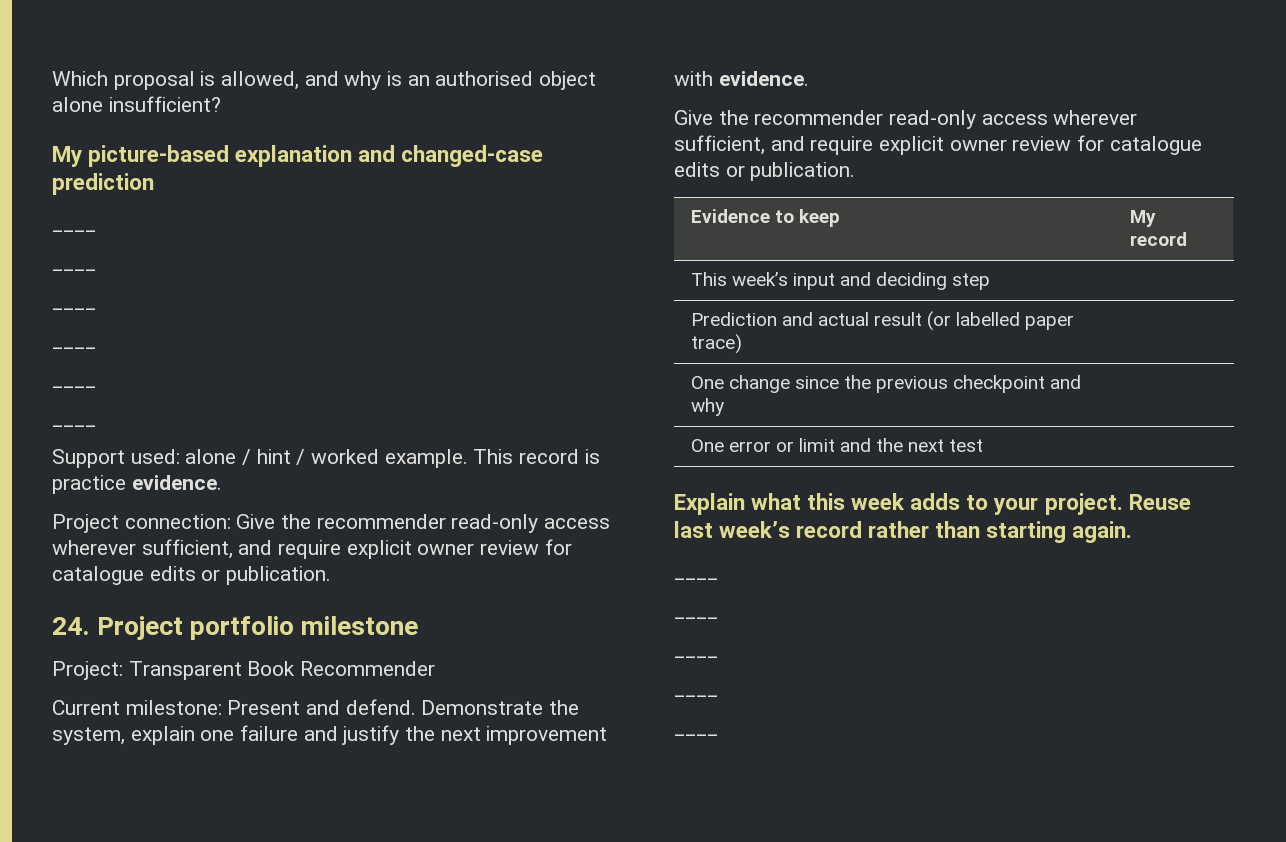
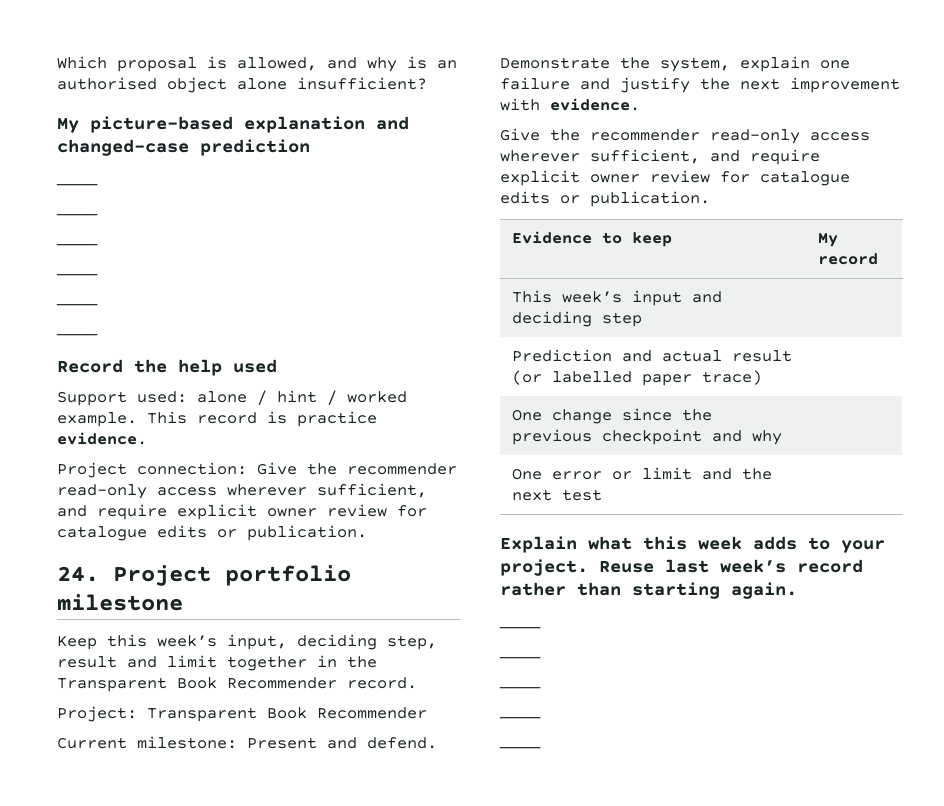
+ Record the help used
+ Keep this week’s input, deciding step, result and limit together in the Transparent Book Recommender record.

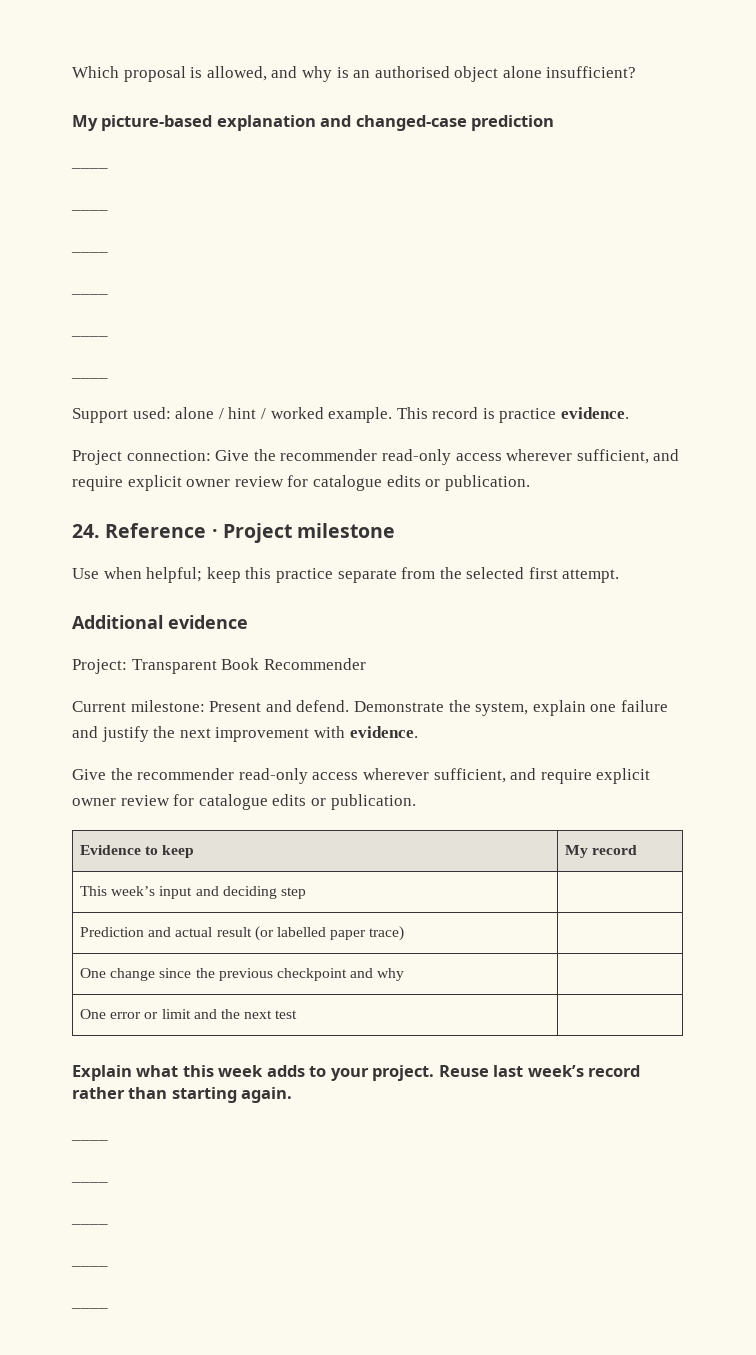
- Record the help used
- 24. Project portfolio milestone
- Keep this week’s input, deciding step, result and limit together in the Transparent Book Recommender record.
+ 24. Reference · Project milestone
+ Use when helpful; keep this practice separate from the selected first attempt.
+ Additional evidence

